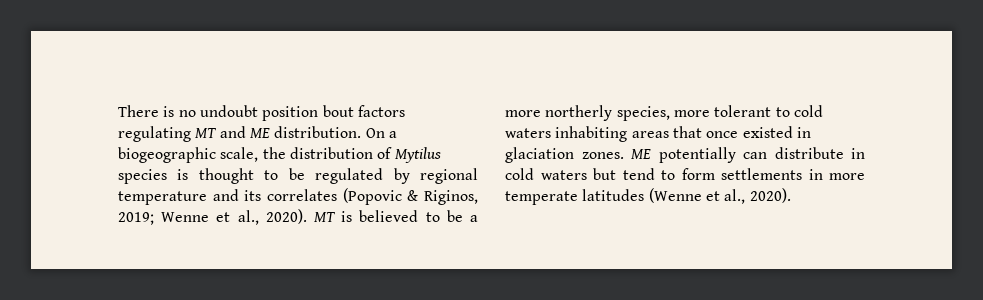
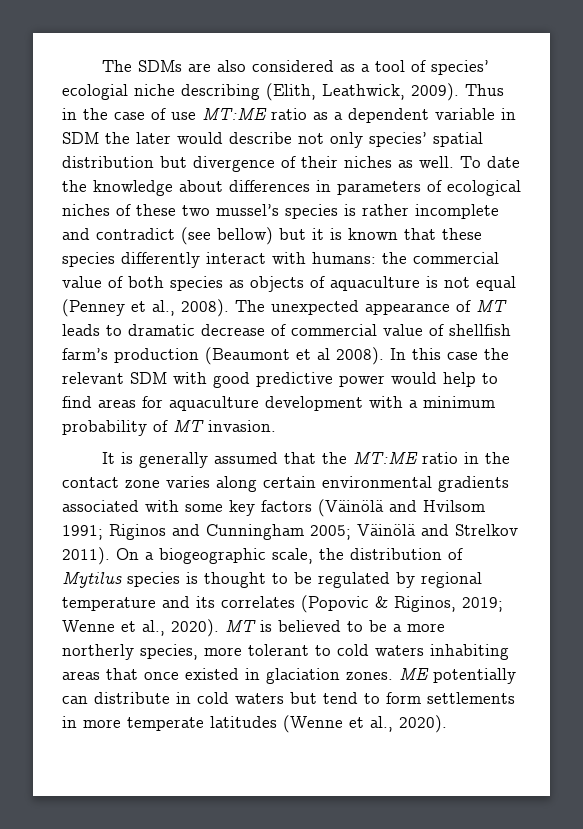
- There is no undoubt position bout factors regulating MT and ME distribution.
+ The SDMs are also considered as a tool of species’ ecologial niche describing (Elith, Leathwick, 2009). Thus in the case of use MT:ME ratio as a dependent variable in SDM the later would describe not only species’ spatial distribution but divergence of their niches as well. To date the knowledge about differences in parameters of ecological niches of these two mussel’s species is rather incomplete and contradict (see bellow) but it is known that these species differently interact with humans: the commercial value of both species as objects of aquaculture is not equal (Penney et al., 2008). The unexpected appearance of MT leads to dramatic decrease of commercial value of shellfish farm’s production (Beaumont et al 2008). In this case the relevant SDM with good predictive power would help to find areas for aquaculture development with a minimum probability of MT invasion.
+ It is generally assumed that the MT:ME ratio in the contact zone varies along certain environmental gradients associated with some key factors (Väinölä and Hvilsom 1991; Riginos and Cunningham 2005; Väinölä and Strelkov 2011).

